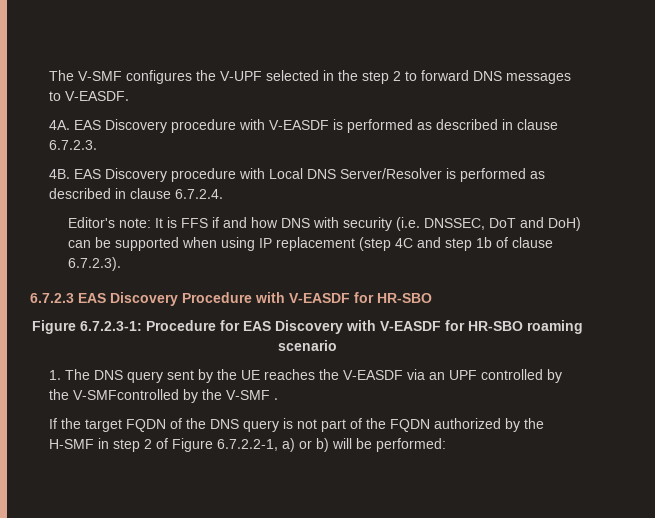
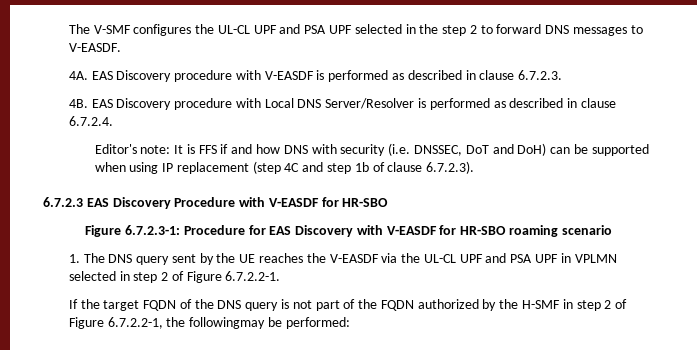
- The V-SMF configures the V-UPF selected in the step 2 to forward DNS messages to V-EASDF.
+ The V-SMF configures the UL-CL UPF and PSA UPF selected in the step 2 to forward DNS messages to V-EASDF.
- 1. The DNS query sent by the UE reaches the V-EASDF via an UPF controlled by the V-SMFcontrolled by the V-SMF .
+ 1. The DNS query sent by the UE reaches the V-EASDF via the UL-CL UPF and PSA UPF in VPLMN selected in step 2 of Figure 6.7.2.2-1.
- If the target FQDN of the DNS query is not part of the FQDN authorized by the H-SMF in step 2 of Figure 6.7.2.2-1, a) or b) will be performed:
+ If the target FQDN of the DNS query is not part of the FQDN authorized by the H-SMF in step 2 of Figure 6.7.2.2-1, the followingmay be performed:

